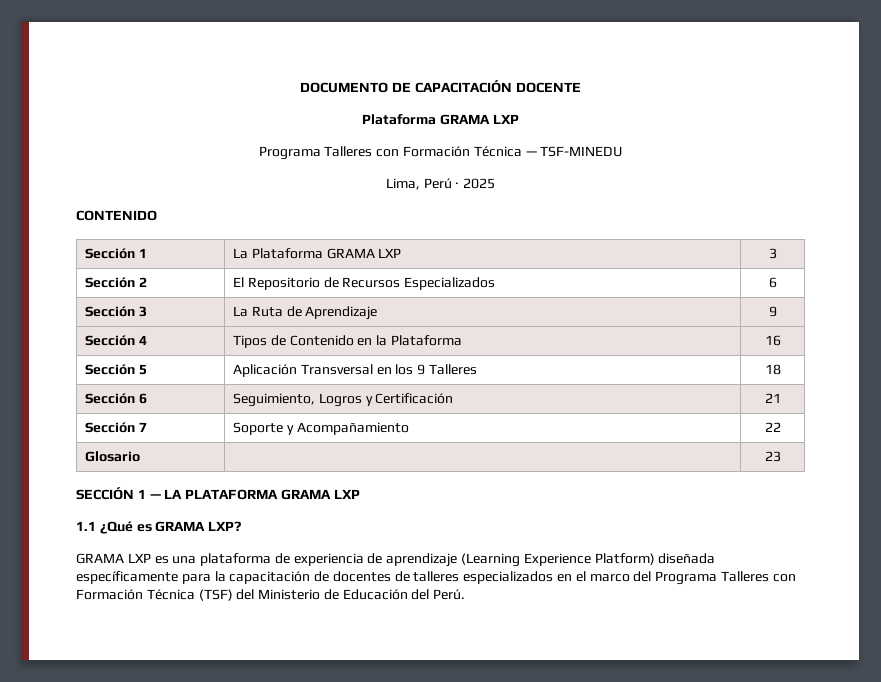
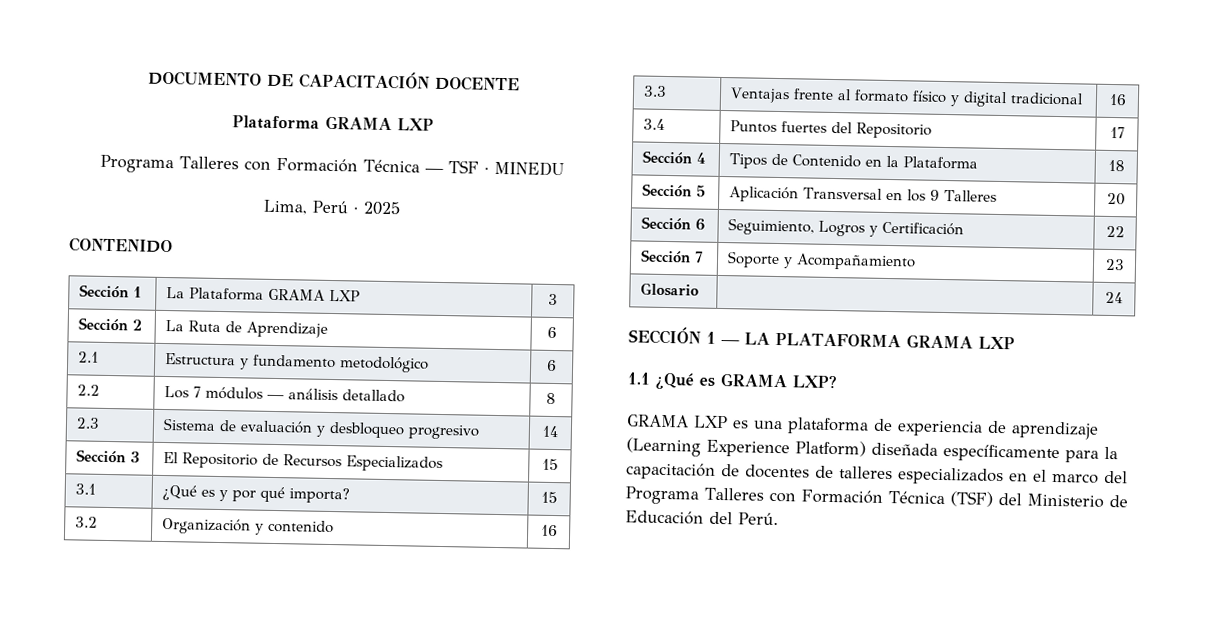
- Programa Talleres con Formación Técnica — TSF-MINEDU
+ Programa Talleres con Formación Técnica — TSF · MINEDU
- Sección 2 | El Repositorio de Recursos Especializados | 6
- Sección 3 | La Ruta de Aprendizaje | 9
+ Sección 2 | La Ruta de Aprendizaje | 6
+ 2.1 | Estructura y fundamento metodológico | 6
+ 2.2 | Los 7 módulos — análisis detallado | 8
+ 2.3 | Sistema de evaluación y desbloqueo progresivo | 14
+ Sección 3 | El Repositorio de Recursos Especializados | 15
+ 3.1 | ¿Qué es y por qué importa? | 15
+ 3.2 | Organización y contenido | 16
+ 3.3 | Ventajas frente al formato físico y digital tradicional | 16
+ 3.4 | Puntos fuertes del Repositorio | 17
- Sección 4 | Tipos de Contenido en la Plataforma | 16
+ Sección 4 | Tipos de Contenido en la Plataforma | 18
- Sección 5 | Aplicación Transversal en los 9 Talleres | 18
+ Sección 5 | Aplicación Transversal en los 9 Talleres | 20
- Sección 6 | Seguimiento, Logros y Certificación | 21
+ Sección 6 | Seguimiento, Logros y Certificación | 22
- Sección 7 | Soporte y Acompañamiento | 22
+ Sección 7 | Soporte y Acompañamiento | 23
- Glosario | | 23
+ Glosario | | 24

